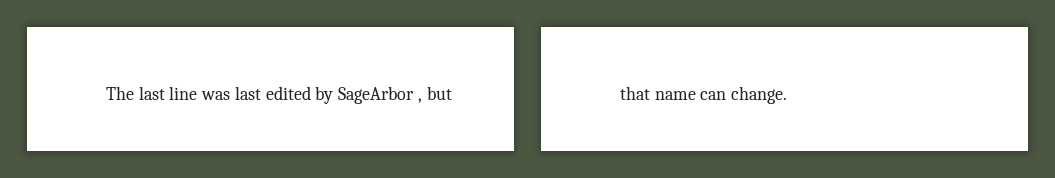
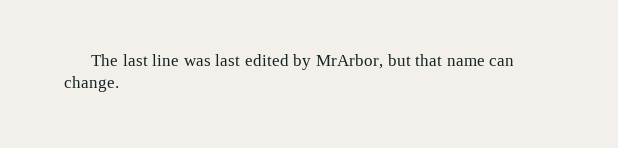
- The last line was last edited by SageArbor , but that name can change.
+ The last line was last edited by MrArbor, but that name can change.

